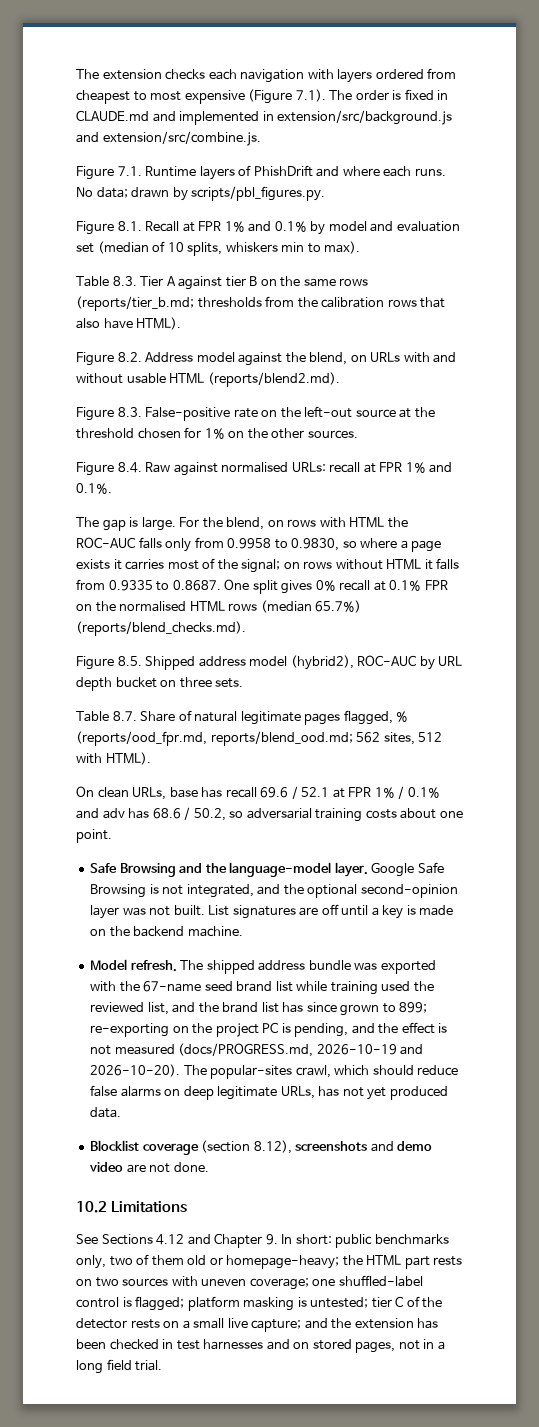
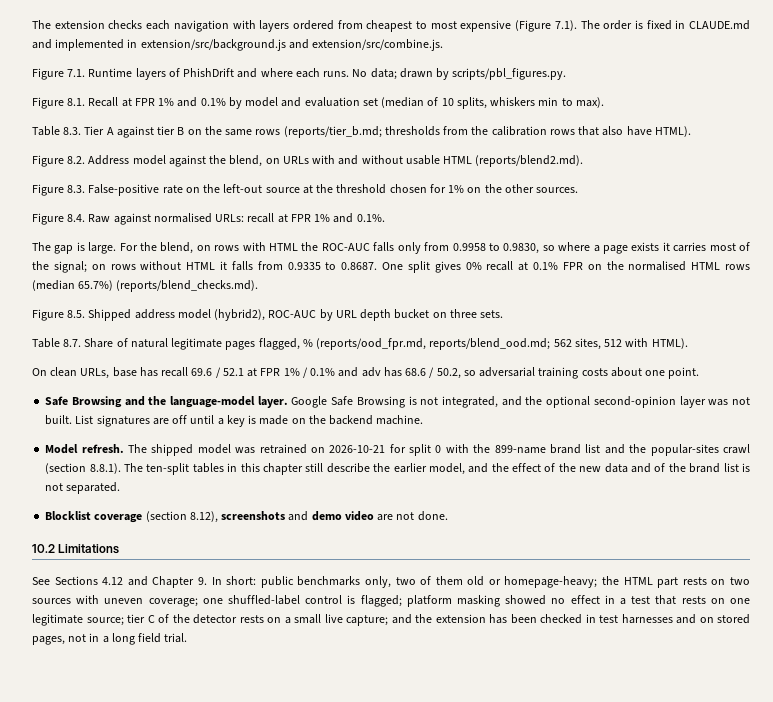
- The shipped address bundle was exported with the 67-name seed brand list while training used the reviewed list, and the brand list has since grown to 899; re-exporting on the project PC is pending, and the effect is not measured (docs/PROGRESS.md, 2026-10-19 and 2026-10-20). The popular-sites crawl, which should reduce false alarms on deep legitimate URLs, has not yet produced data.
+ The shipped model was retrained on 2026-10-21 for split 0 with the 899-name brand list and the popular-sites crawl (section 8.8.1). The ten-split tables in this chapter still describe the earlier model, and the effect of the new data and of the brand list is not separated.
- platform masking is untested;
+ platform masking showed no effect in a test that rests on one legitimate source;

